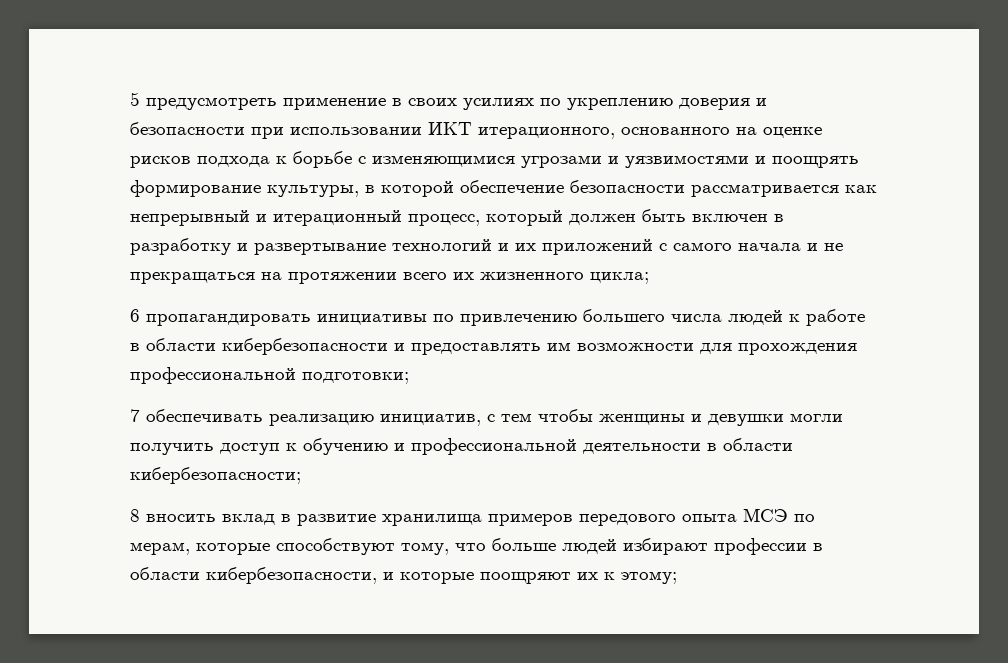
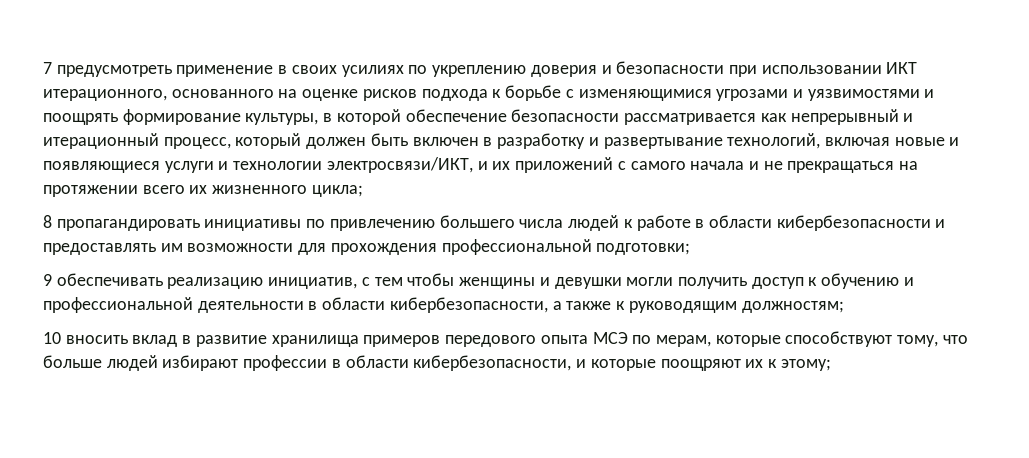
- 5 предусмотреть применение в своих усилиях по укреплению доверия и безопасности при использовании ИКТ итерационного, основанного на оценке рисков подхода к борьбе с изменяющимися угрозами и уязвимостями и поощрять формирование культуры, в которой обеспечение безопасности рассматривается как непрерывный и итерационный процесс, который должен быть включен в разработку и развертывание технологий и их приложений с самого начала и не прекращаться на протяжении всего их жизненного цикла;
+ 7 предусмотреть применение в своих усилиях по укреплению доверия и безопасности при использовании ИКТ итерационного, основанного на оценке рисков подхода к борьбе с изменяющимися угрозами и уязвимостями и поощрять формирование культуры, в которой обеспечение безопасности рассматривается как непрерывный и итерационный процесс, который должен быть включен в разработку и развертывание технологий, включая новые и появляющиеся услуги и технологии электросвязи/ИКТ, и их приложений с самого начала и не прекращаться на протяжении всего их жизненного цикла;
- 6 пропагандировать инициативы по привлечению большего числа людей к работе в области кибербезопасности и предоставлять им возможности для прохождения профессиональной подготовки;
+ 8 пропагандировать инициативы по привлечению большего числа людей к работе в области кибербезопасности и предоставлять им возможности для прохождения профессиональной подготовки;
- 7 обеспечивать реализацию инициатив, с тем чтобы женщины и девушки могли получить доступ к обучению и профессиональной деятельности в области кибербезопасности;
- 8 вносить вклад в развитие хранилища примеров передового опыта МСЭ по мерам, которые способствуют тому, что больше людей избирают профессии в области кибербезопасности, и которые поощряют их к этому;
+ 9 обеспечивать реализацию инициатив, с тем чтобы женщины и девушки могли получить доступ к обучению и профессиональной деятельности в области кибербезопасности, а также к руководящим должностям;
+ 10 вносить вклад в развитие хранилища примеров передового опыта МСЭ по мерам, которые способствуют тому, что больше людей избирают профессии в области кибербезопасности, и которые поощряют их к этому;

